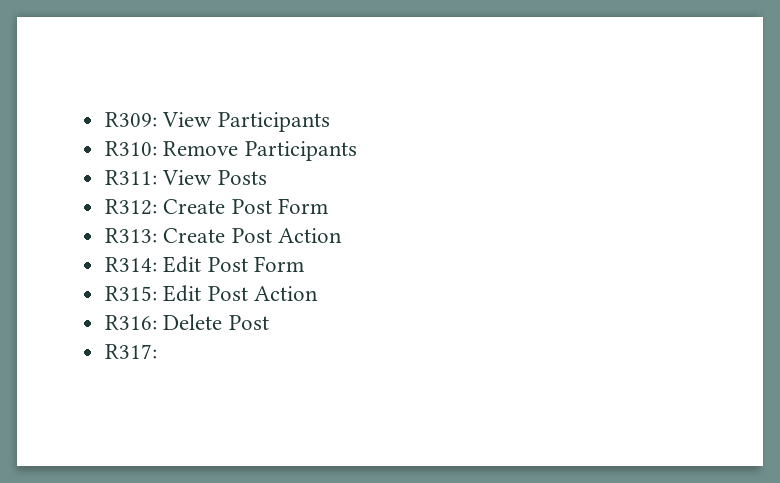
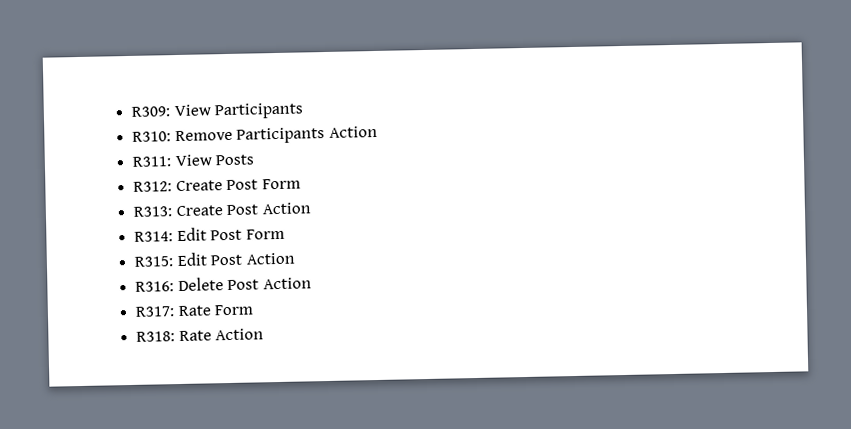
- R310: Remove Participants
+ R310: Remove Participants Action
- R316: Delete Post
+ R316: Delete Post Action
- R317:
+ R317: Rate Form
+ R318: Rate Action

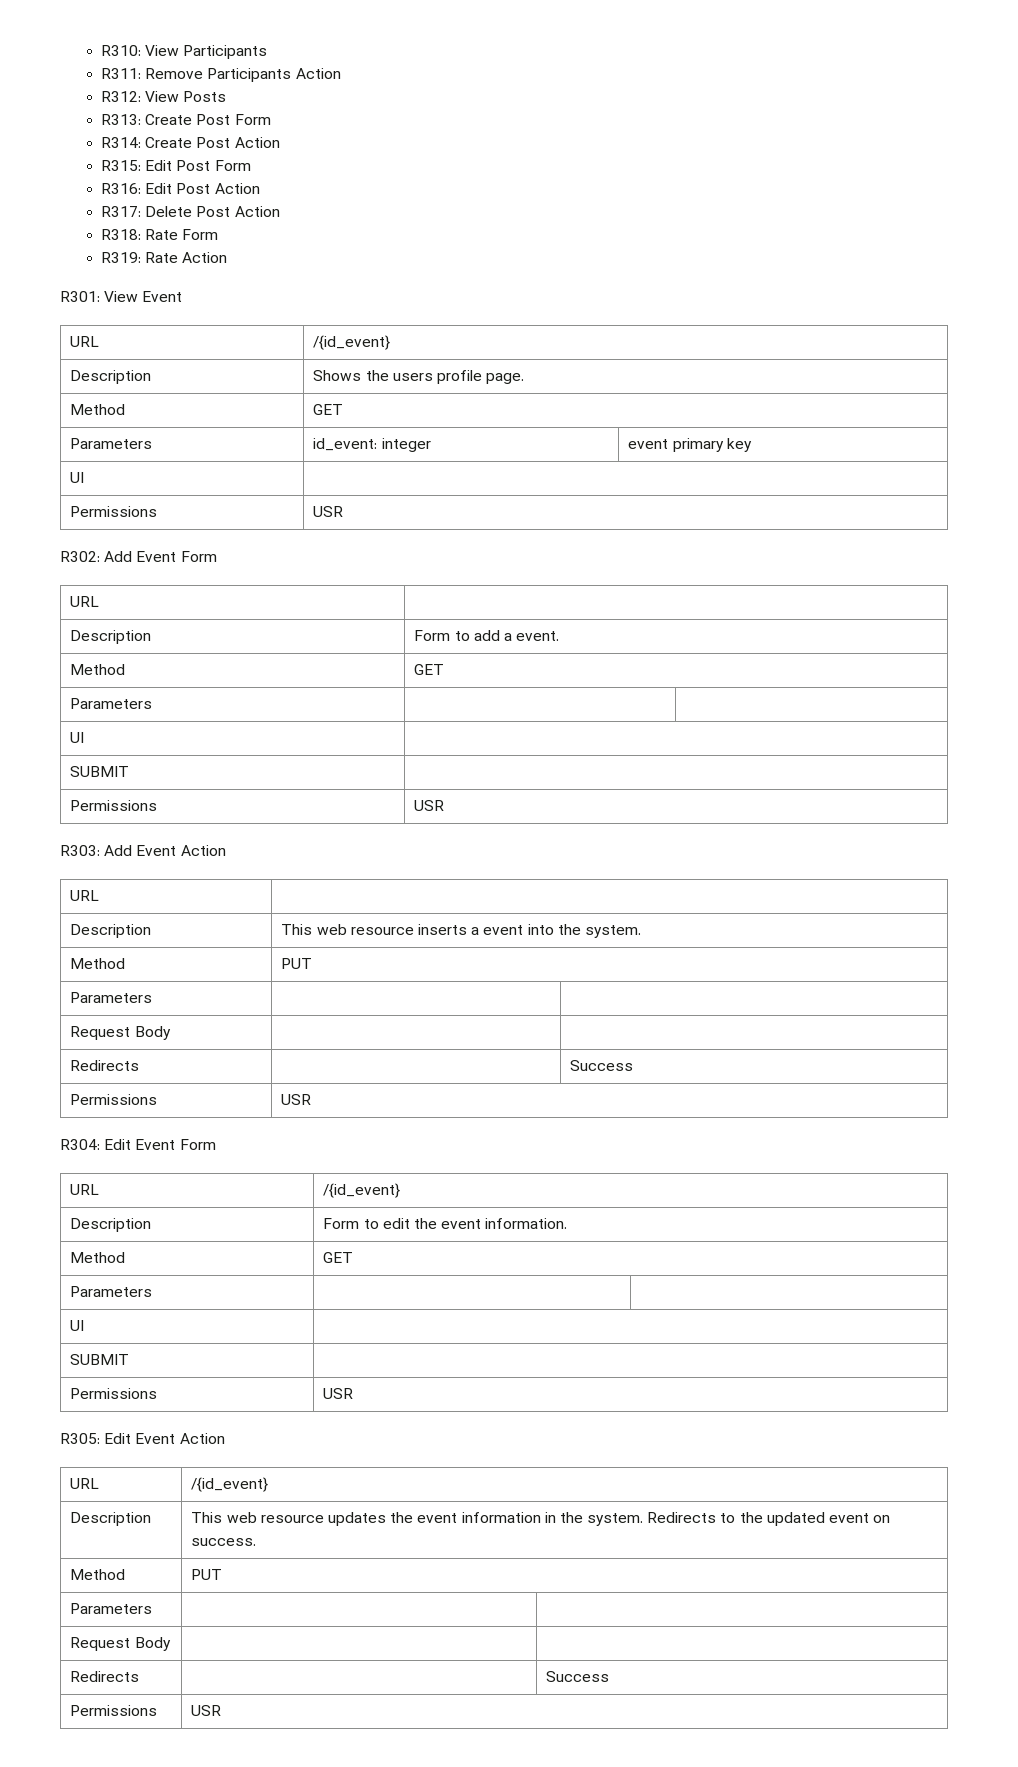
- R309: View Participants
+ R310: View Participants
- R310: Remove Participants Action
+ R311: Remove Participants Action
- R311: View Posts
+ R312: View Posts
- R312: Create Post Form
+ R313: Create Post Form
- R313: Create Post Action
+ R314: Create Post Action
- R314: Edit Post Form
+ R315: Edit Post Form
- R315: Edit Post Action
+ R316: Edit Post Action
- R316: Delete Post Action
+ R317: Delete Post Action
- R317: Rate Form
+ R318: Rate Form
- R318: Rate Action
+ R319: Rate Action
+ R301: View Event
+ URL | /{id_event}
+ Description | Shows the users profile page.
+ Method | GET
+ Parameters | id_event: integer | event primary key
+ UI |
+ Permissions | USR
+ R302: Add Event Form
+ URL |
+ Description | Form to add a event.
+ Method | GET
+ Parameters | |
+ UI |
+ SUBMIT |
+ Permissions | USR
+ R303: Add Event Action
+ URL |
+ Description | This web resource inserts a event into the system.
+ Method | PUT
+ Parameters | |
+ Request Body | |
+ Redirects | | Success
+ Permissions | USR
+ R304: Edit Event Form
+ URL | /{id_event}
+ Description | Form to edit the event information.
+ Method | GET
+ Parameters | |
+ UI |
+ SUBMIT |
+ Permissions | USR
+ R305: Edit Event Action
+ URL | /{id_event}
+ Description | This web resource updates the event information in the system. Redirects to the updated event on success.
+ Method | PUT
+ Parameters | |
+ Request Body | |
+ Redirects | | Success
+ Permissions | USR

